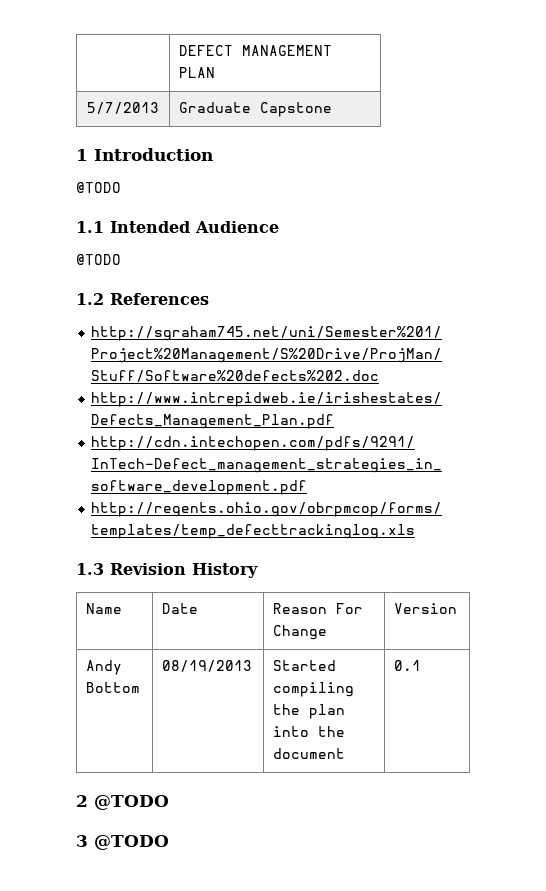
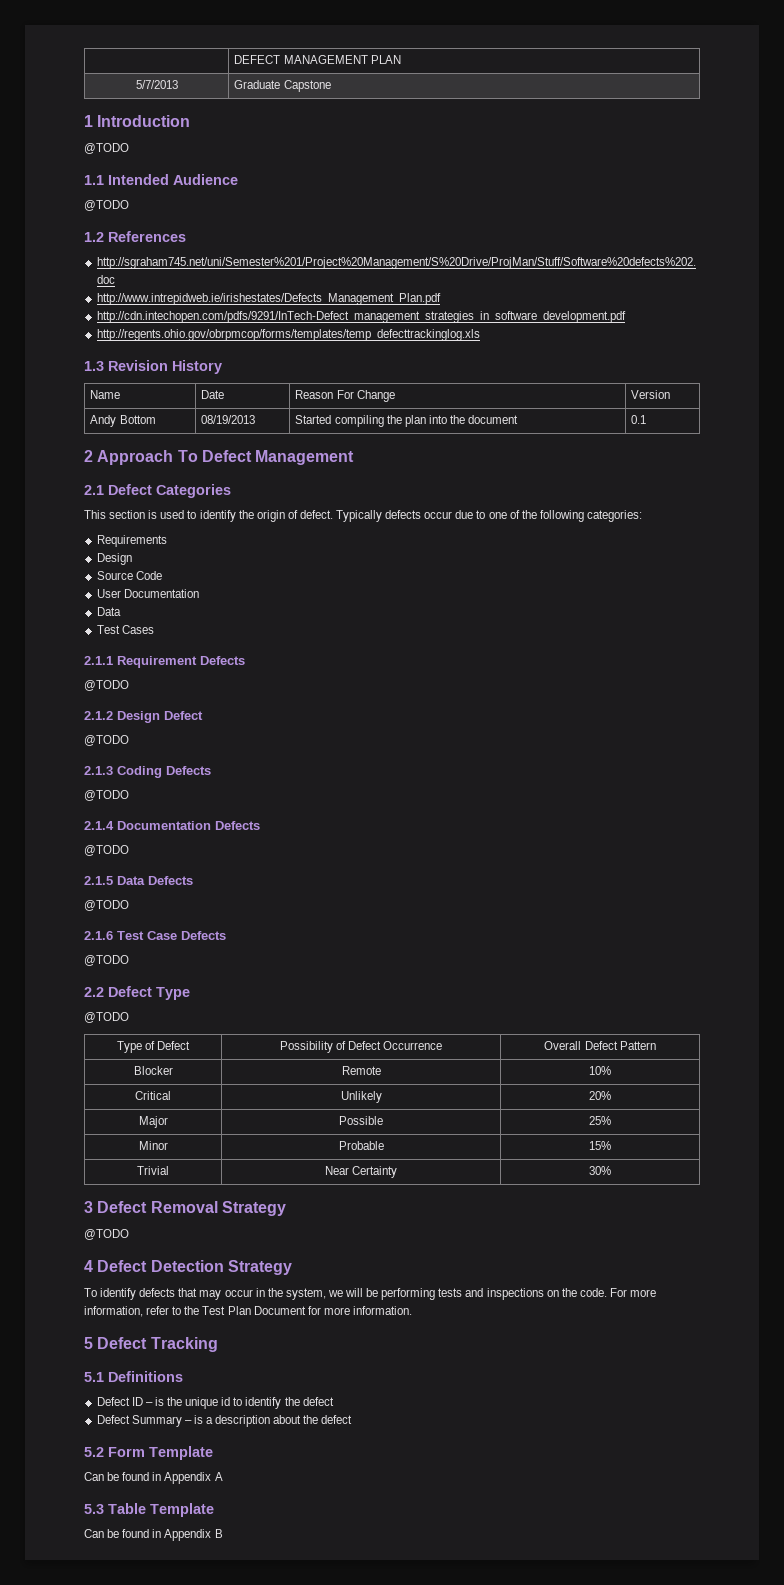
- 2 @TODO
- 3 @TODO
+ 2 Approach To Defect Management
+ 2.1 Defect Categories
+ This section is used to identify the origin of defect. Typically defects occur due to one of the following categories:
+ Requirements
+ Design
+ Source Code
+ User Documentation
+ Data
+ Test Cases
+ 2.1.1 Requirement Defects
+ @TODO
+ 2.1.2 Design Defect
+ @TODO
+ 2.1.3 Coding Defects
+ @TODO
+ 2.1.4 Documentation Defects
+ @TODO
+ 2.1.5 Data Defects
+ @TODO
+ 2.1.6 Test Case Defects
+ @TODO
+ 2.2 Defect Type
+ @TODO
+ Type of Defect | Possibility of Defect Occurrence | Overall Defect Pattern
+ Blocker | Remote | 10%
+ Critical | Unlikely | 20%
+ Major | Possible | 25%
+ Minor | Probable | 15%
+ Trivial | Near Certainty | 30%
+ 3 Defect Removal Strategy
+ @TODO
+ 4 Defect Detection Strategy
+ To identify defects that may occur in the system, we will be performing tests and inspections on the code. For more information, refer to the Test Plan Document for more information.
+ 5 Defect Tracking
+ 5.1 Definitions
+ Defect ID – is the unique id to identify the defect
+ Defect Summary – is a description about the defect
+ 5.2 Form Template
+ Can be found in Appendix A
+ 5.3 Table Template
+ Can be found in Appendix B

